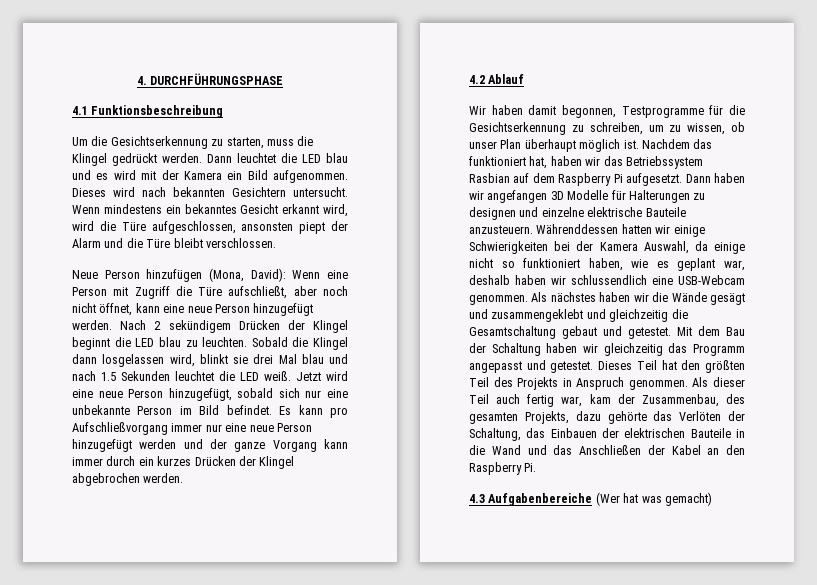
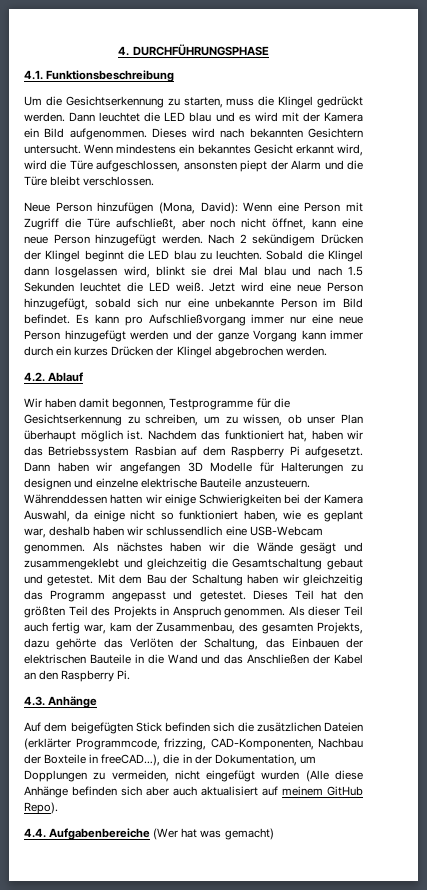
- 4.1 Funktionsbeschreibung
+ 4.1. Funktionsbeschreibung
- 4.2 Ablauf
+ 4.2. Ablauf
- 4.3 Aufgabenbereiche (Wer hat was gemacht)
+ 4.3. Anhänge
+ Auf dem beigefügten Stick befinden sich die zusätzlichen Dateien (erklärter Programmcode, frizzing, CAD-Komponenten, Nachbau der Boxteile in freeCAD…), die in der Dokumentation, um Dopplungen zu vermeiden, nicht eingefügt wurden (Alle diese Anhänge befinden sich aber auch aktualisiert auf meinem GitHub Repo).
+ 4.4. Aufgabenbereiche (Wer hat was gemacht)

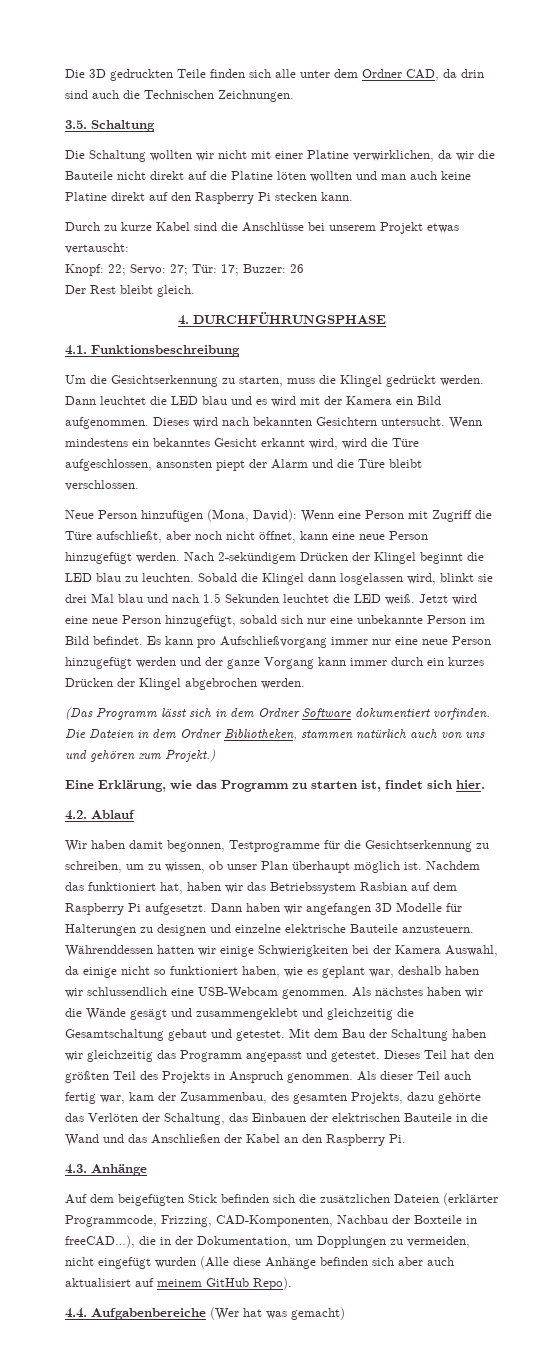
+ Die 3D gedruckten Teile finden sich alle unter dem Ordner CAD, da drin sind auch die Technischen Zeichnungen.
+ 3.5. Schaltung
+ Die Schaltung wollten wir nicht mit einer Platine verwirklichen, da wir die Bauteile nicht direkt auf die Platine löten wollten und man auch keine Platine direkt auf den Raspberry Pi stecken kann.
+ Durch zu kurze Kabel sind die Anschlüsse bei unserem Projekt etwas vertauscht:
+ Knopf: 22; Servo: 27; Tür: 17; Buzzer: 26
+ Der Rest bleibt gleich.
- Nach 2 sekündigem Drücken der Klingel beginnt die LED blau zu leuchten.
+ Nach 2-sekündigem Drücken der Klingel beginnt die LED blau zu leuchten.
+ (Das Programm lässt sich in dem Ordner Software dokumentiert vorfinden. Die Dateien in dem Ordner Bibliotheken, stammen natürlich auch von uns und gehören zum Projekt.)
+ Eine Erklärung, wie das Programm zu starten ist, findet sich hier.
- Auf dem beigefügten Stick befinden sich die zusätzlichen Dateien (erklärter Programmcode, frizzing, CAD-Komponenten, Nachbau der Boxteile in freeCAD…), die in der Dokumentation, um Dopplungen zu vermeiden, nicht eingefügt wurden (Alle diese Anhänge befinden sich aber auch aktualisiert auf meinem GitHub Repo).
+ Auf dem beigefügten Stick befinden sich die zusätzlichen Dateien (erklärter Programmcode, Frizzing, CAD-Komponenten, Nachbau der Boxteile in freeCAD…), die in der Dokumentation, um Dopplungen zu vermeiden, nicht eingefügt wurden (Alle diese Anhänge befinden sich aber auch aktualisiert auf meinem GitHub Repo).

